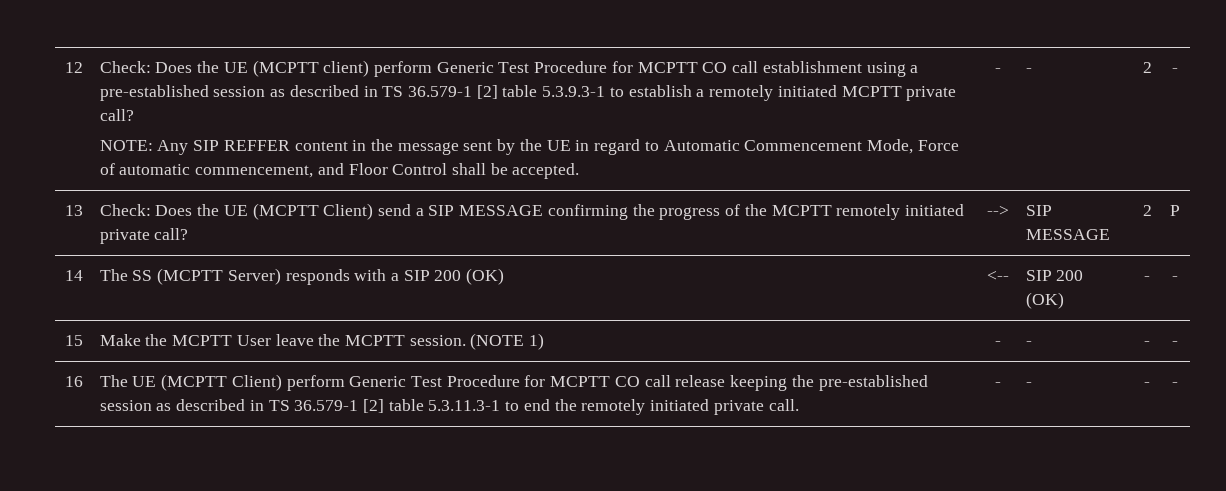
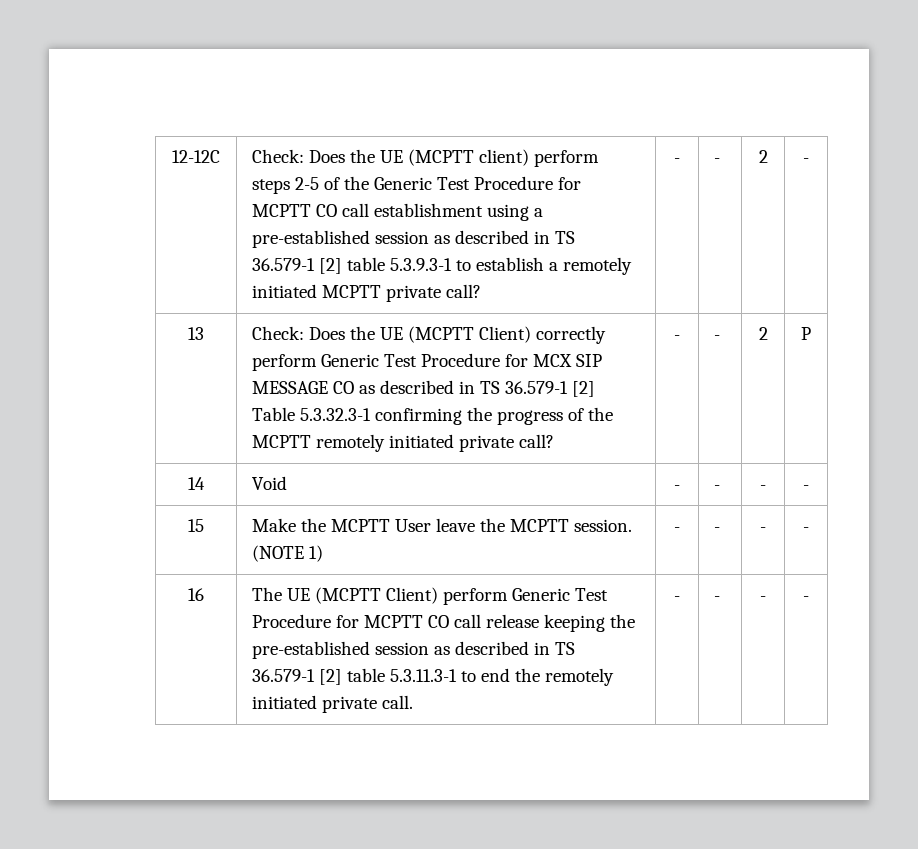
- 12
+ 12-12C
- Check: Does the UE (MCPTT client) perform Generic Test Procedure for MCPTT CO call establishment using a pre-established session as described in TS 36.579-1 [2] table 5.3.9.3-1 to establish a remotely initiated MCPTT private call?
+ Check: Does the UE (MCPTT client) perform steps 2-5 of the Generic Test Procedure for MCPTT CO call establishment using a pre-established session as described in TS 36.579-1 [2] table 5.3.9.3-1 to establish a remotely initiated MCPTT private call?
- NOTE: Any SIP REFFER content in the message sent by the UE in regard to Automatic Commencement Mode, Force of automatic commencement, and Floor Control shall be accepted.
- 13 | Check: Does the UE (MCPTT Client) send a SIP MESSAGE confirming the progress of the MCPTT remotely initiated private call? | --> | SIP MESSAGE | 2 | P
+ 13 | Check: Does the UE (MCPTT Client) correctly perform Generic Test Procedure for MCX SIP MESSAGE CO as described in TS 36.579-1 [2] Table 5.3.32.3-1 confirming the progress of the MCPTT remotely initiated private call? | - | - | 2 | P
- 14 | The SS (MCPTT Server) responds with a SIP 200 (OK) | <-- | SIP 200 (OK) | - | -
+ 14 | Void | - | - | - | -

